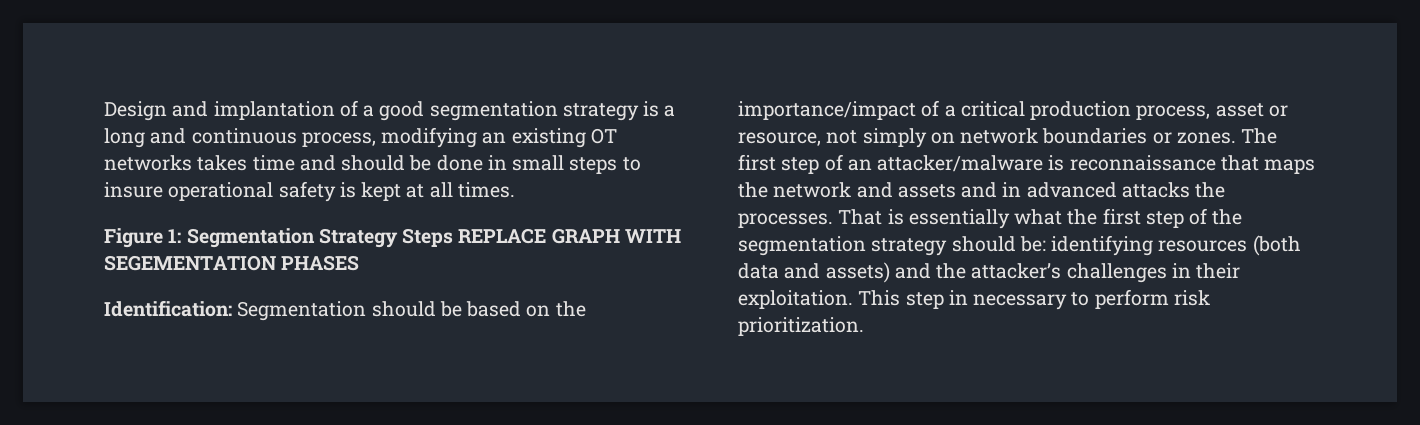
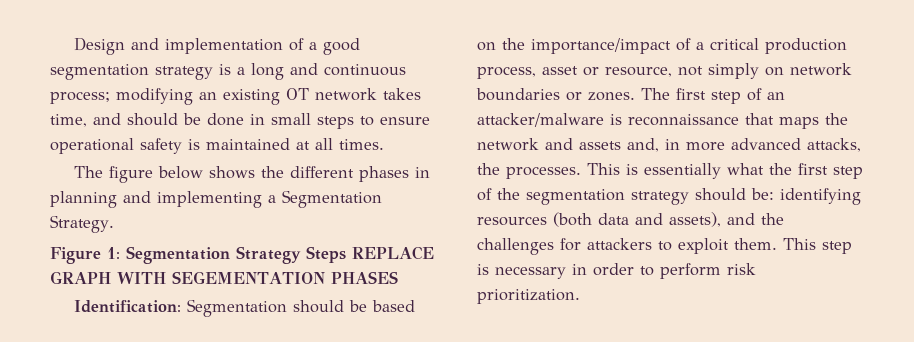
- Design and implantation of a good segmentation strategy is a long and continuous process, modifying an existing OT networks takes time and should be done in small steps to insure operational safety is kept at all times.
+ Design and implementation of a good segmentation strategy is a long and continuous process; modifying an existing OT network takes time, and should be done in small steps to ensure operational safety is maintained at all times.
+ The figure below shows the different phases in planning and implementing a Segmentation Strategy.
- The first step of an attacker/malware is reconnaissance that maps the network and assets and in advanced attacks the processes.
+ The first step of an attacker/malware is reconnaissance that maps the network and assets and, in more advanced attacks, the processes.
- That is essentially what the first step of the segmentation strategy should be: identifying resources (both data and assets) and the attacker’s challenges in their exploitation. This step in necessary to perform risk prioritization.
+ This is essentially what the first step of the segmentation strategy should be: identifying resources (both data and assets), and the challenges for attackers to exploit them. This step is necessary in order to perform risk prioritization.

